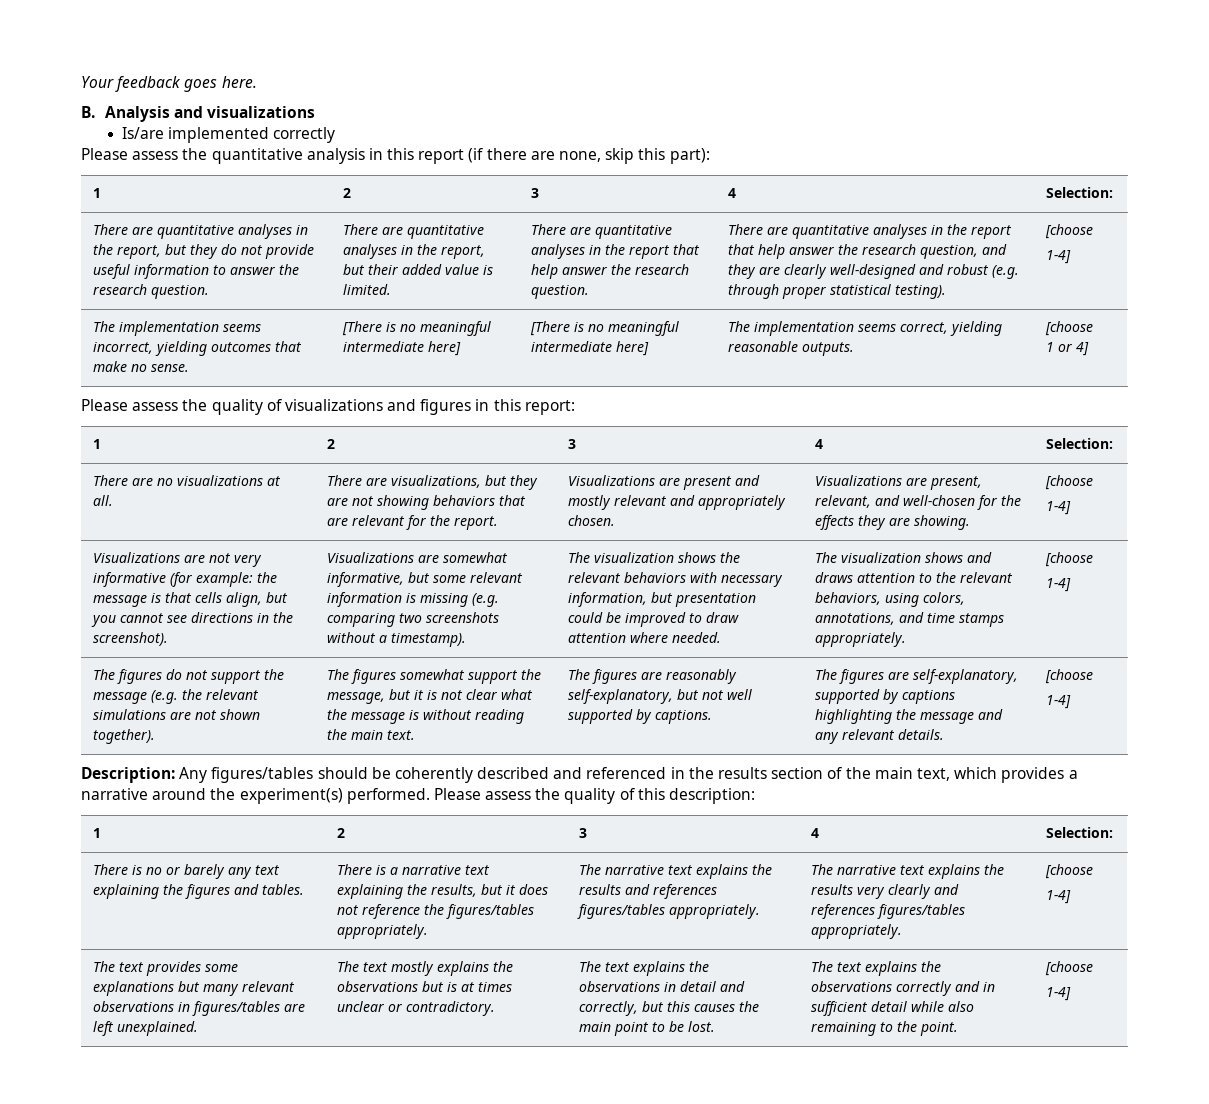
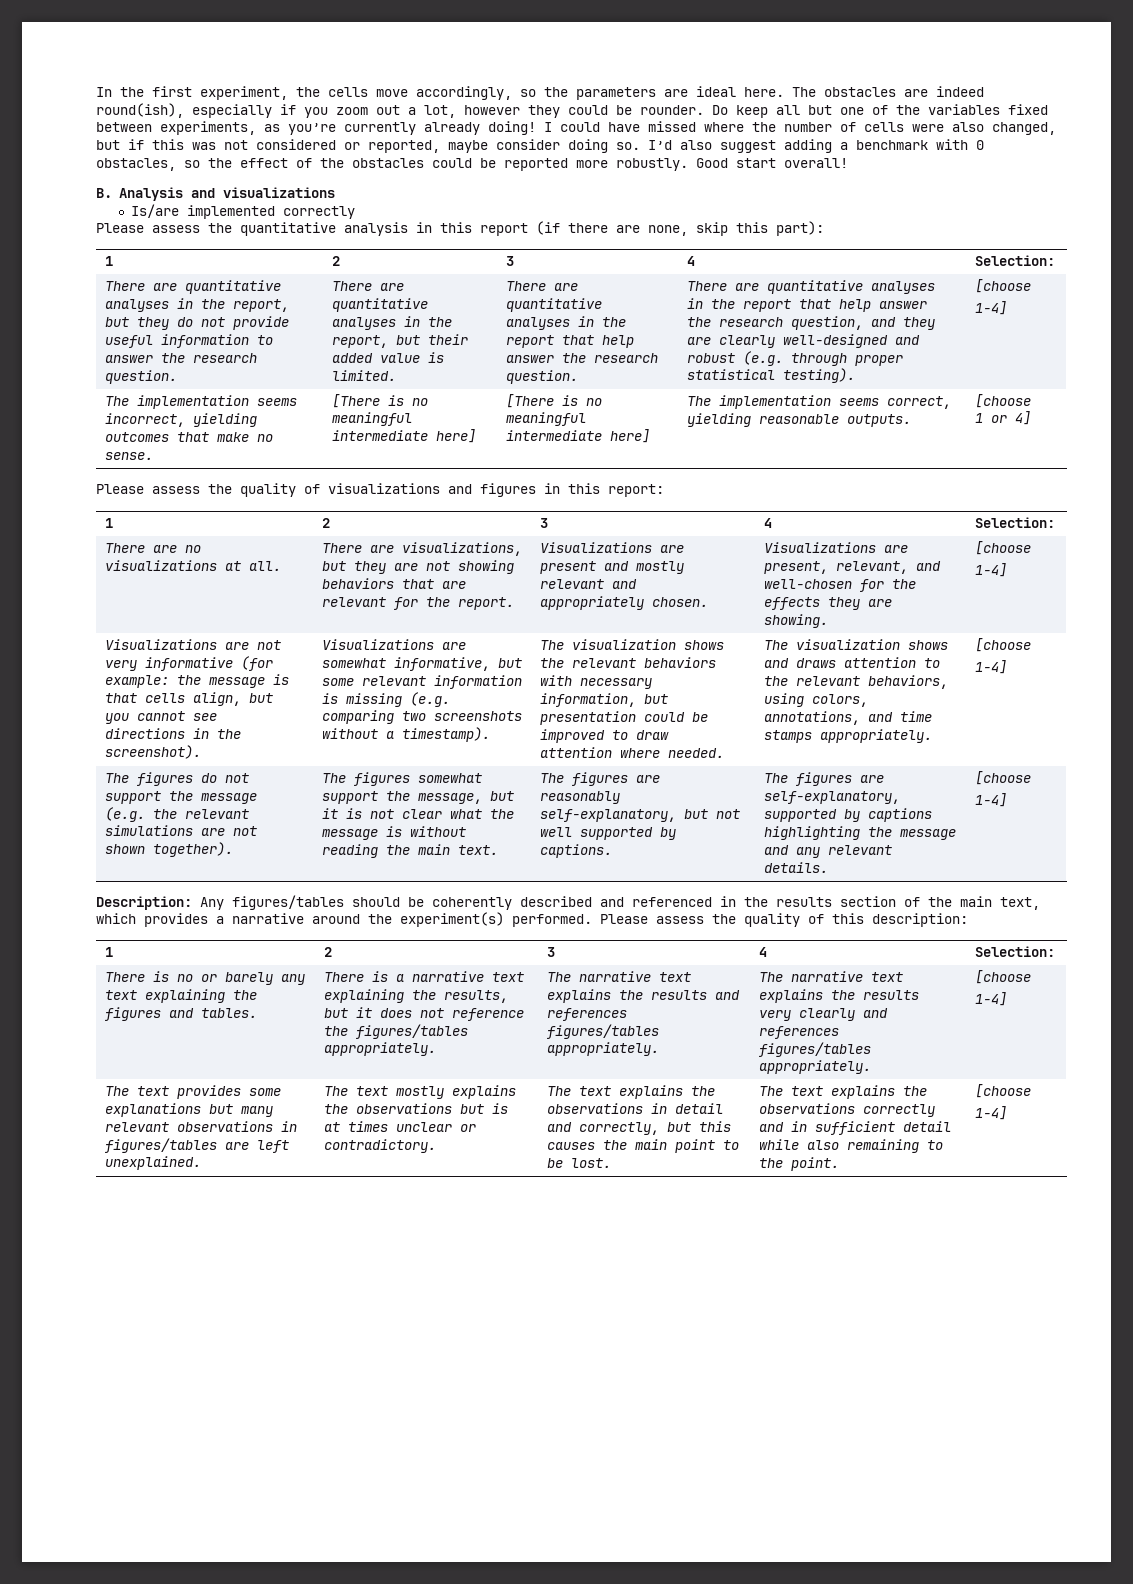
- Your feedback goes here.
+ In the first experiment, the cells move accordingly, so the parameters are ideal here. The obstacles are indeed round(ish), especially if you zoom out a lot, however they could be rounder. Do keep all but one of the variables fixed between experiments, as you’re currently already doing! I could have missed where the number of cells were also changed, but if this was not considered or reported, maybe consider doing so. I’d also suggest adding a benchmark with 0 obstacles, so the effect of the obstacles could be reported more robustly. Good start overall!

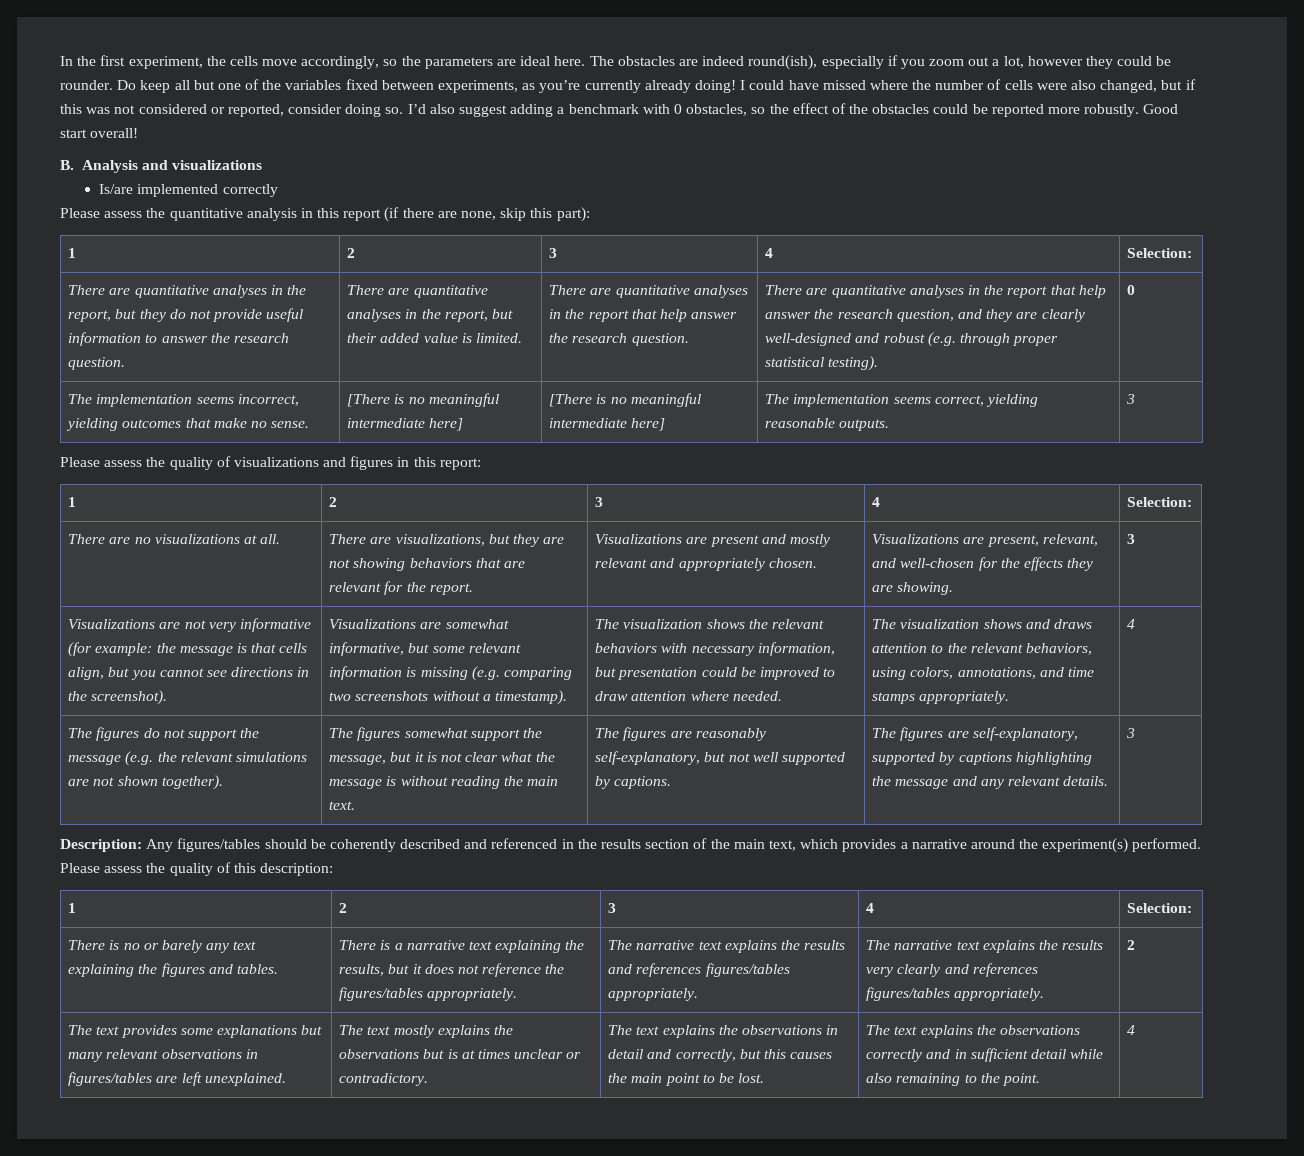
- I could have missed where the number of cells were also changed, but if this was not considered or reported, maybe consider doing so.
+ I could have missed where the number of cells were also changed, but if this was not considered or reported, consider doing so.
- There are quantitative analyses in the report that help answer the research question, and they are clearly well-designed and robust (e.g. through proper statistical testing). | [choose
- 1-4]
+ There are quantitative analyses in the report that help answer the research question, and they are clearly well-designed and robust (e.g. through proper statistical testing). | 0
- The implementation seems incorrect, yielding outcomes that make no sense. | [There is no meaningful intermediate here] | [There is no meaningful intermediate here] | The implementation seems correct, yielding reasonable outputs. | [choose
- 1 or 4]
+ The implementation seems incorrect, yielding outcomes that make no sense. | [There is no meaningful intermediate here] | [There is no meaningful intermediate here] | The implementation seems correct, yielding reasonable outputs. | 3
- Visualizations are present, relevant, and well-chosen for the effects they are showing. | [choose
- 1-4]
+ Visualizations are present, relevant, and well-chosen for the effects they are showing. | 3
- The visualization shows and draws attention to the relevant behaviors, using colors, annotations, and time stamps appropriately. | [choose
- 1-4]
+ The visualization shows and draws attention to the relevant behaviors, using colors, annotations, and time stamps appropriately. | 4
- The figures are self-explanatory, supported by captions highlighting the message and any relevant details. | [choose
- 1-4]
+ The figures are self-explanatory, supported by captions highlighting the message and any relevant details. | 3
- The narrative text explains the results very clearly and references figures/tables appropriately. | [choose
- 1-4]
+ The narrative text explains the results very clearly and references figures/tables appropriately. | 2
- The text explains the observations correctly and in sufficient detail while also remaining to the point. | [choose
- 1-4]
+ The text explains the observations correctly and in sufficient detail while also remaining to the point. | 4

